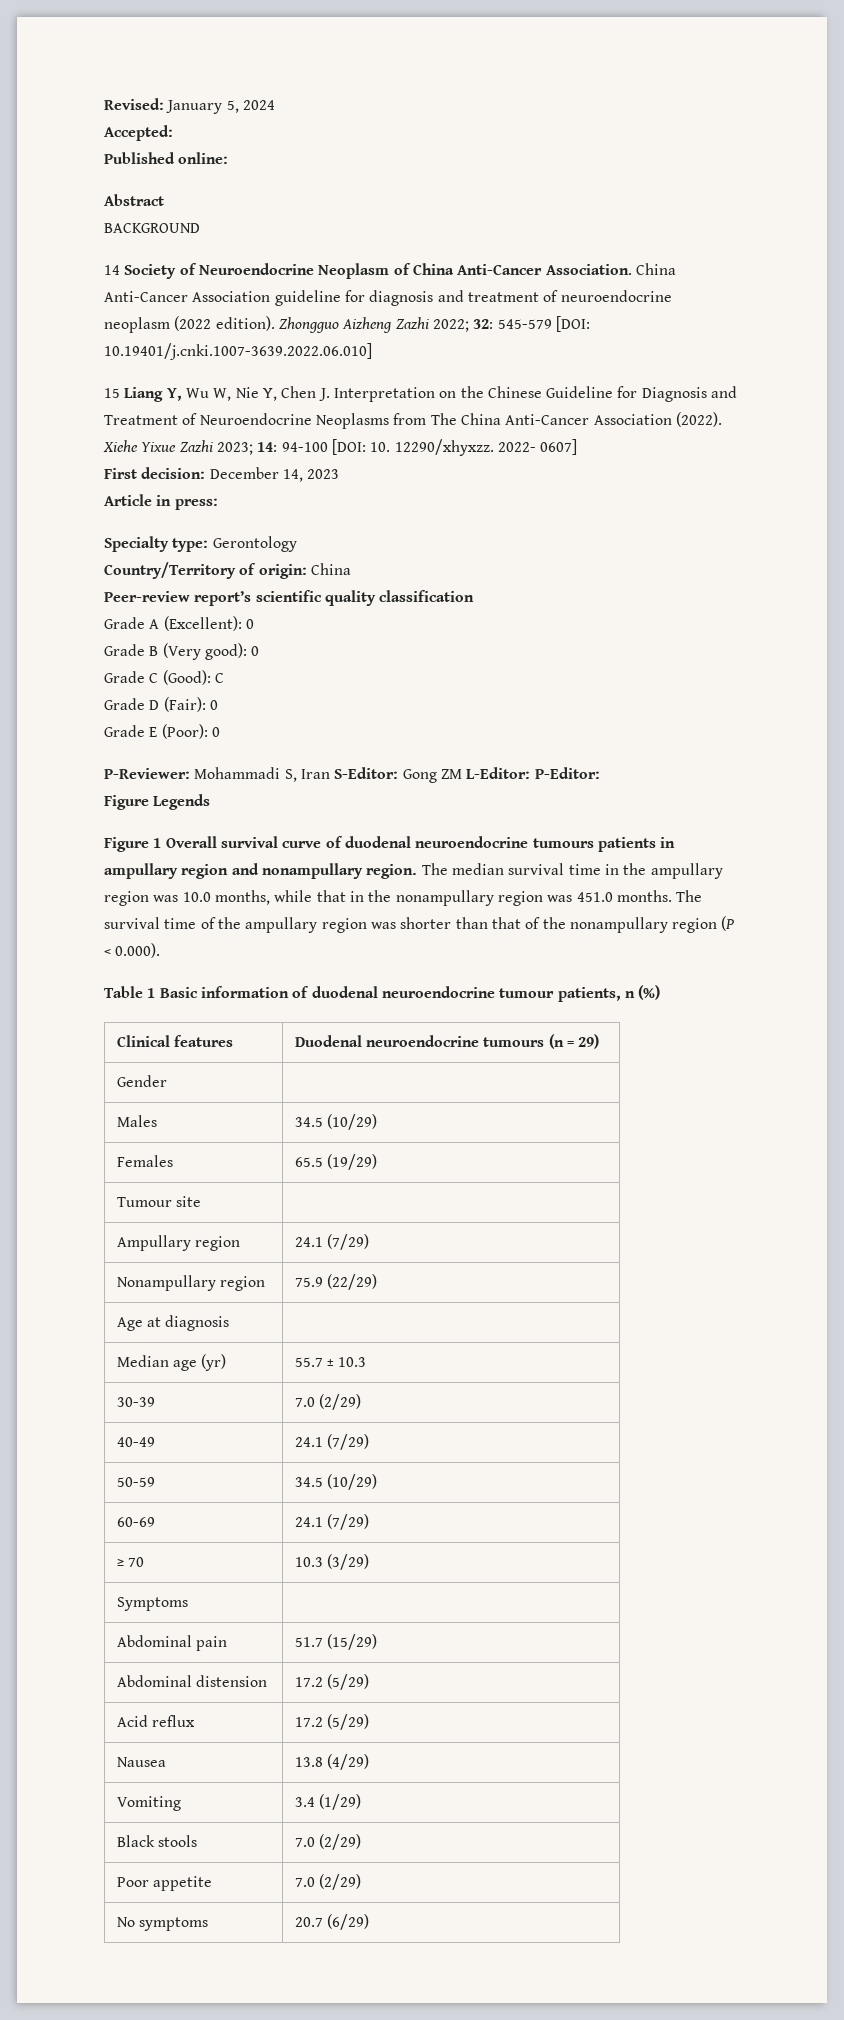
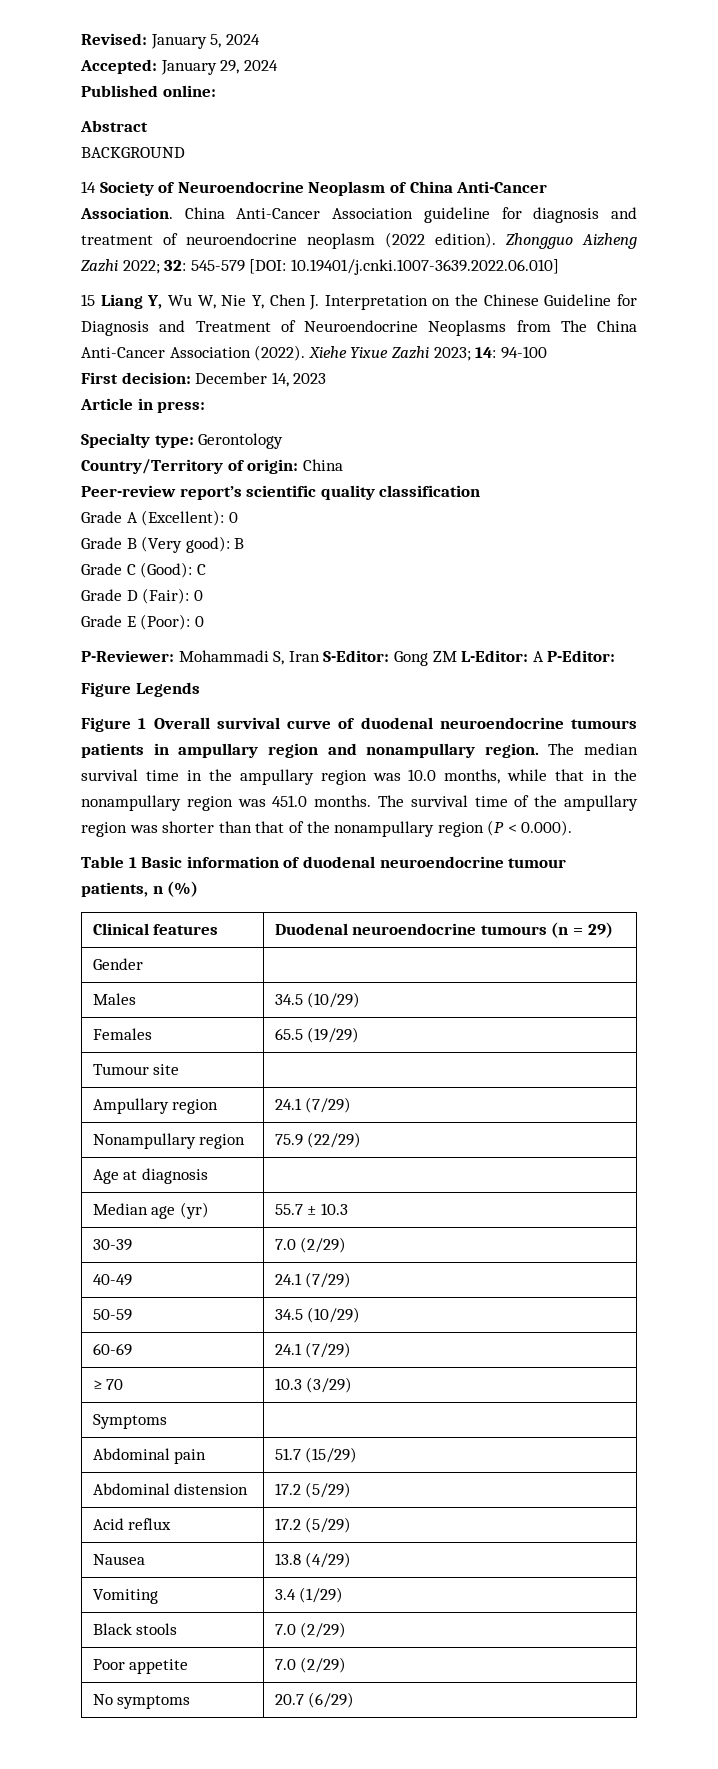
- Accepted:
+ Accepted: January 29, 2024
- Xiehe Yixue Zazhi 2023; 14: 94-100 [DOI: 10. 12290/xhyxzz. 2022- 0607]
+ Xiehe Yixue Zazhi 2023; 14: 94-100
- Grade B (Very good): 0
+ Grade B (Very good): B
- P-Reviewer: Mohammadi S, Iran S-Editor: Gong ZM L-Editor: P-Editor:
+ P-Reviewer: Mohammadi S, Iran S-Editor: Gong ZM L-Editor: A P-Editor:

